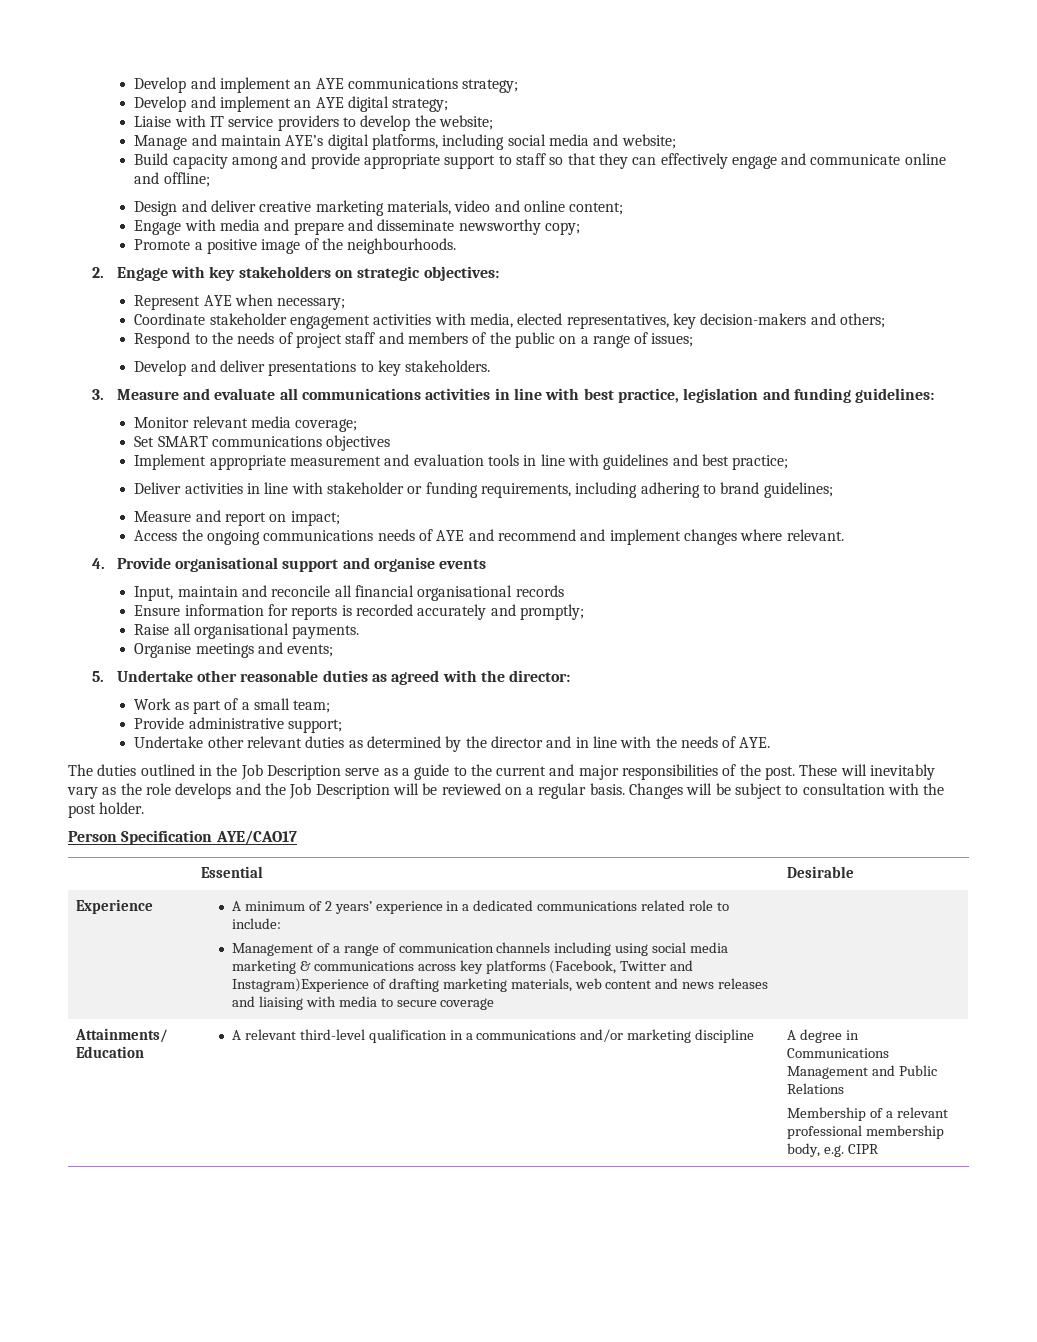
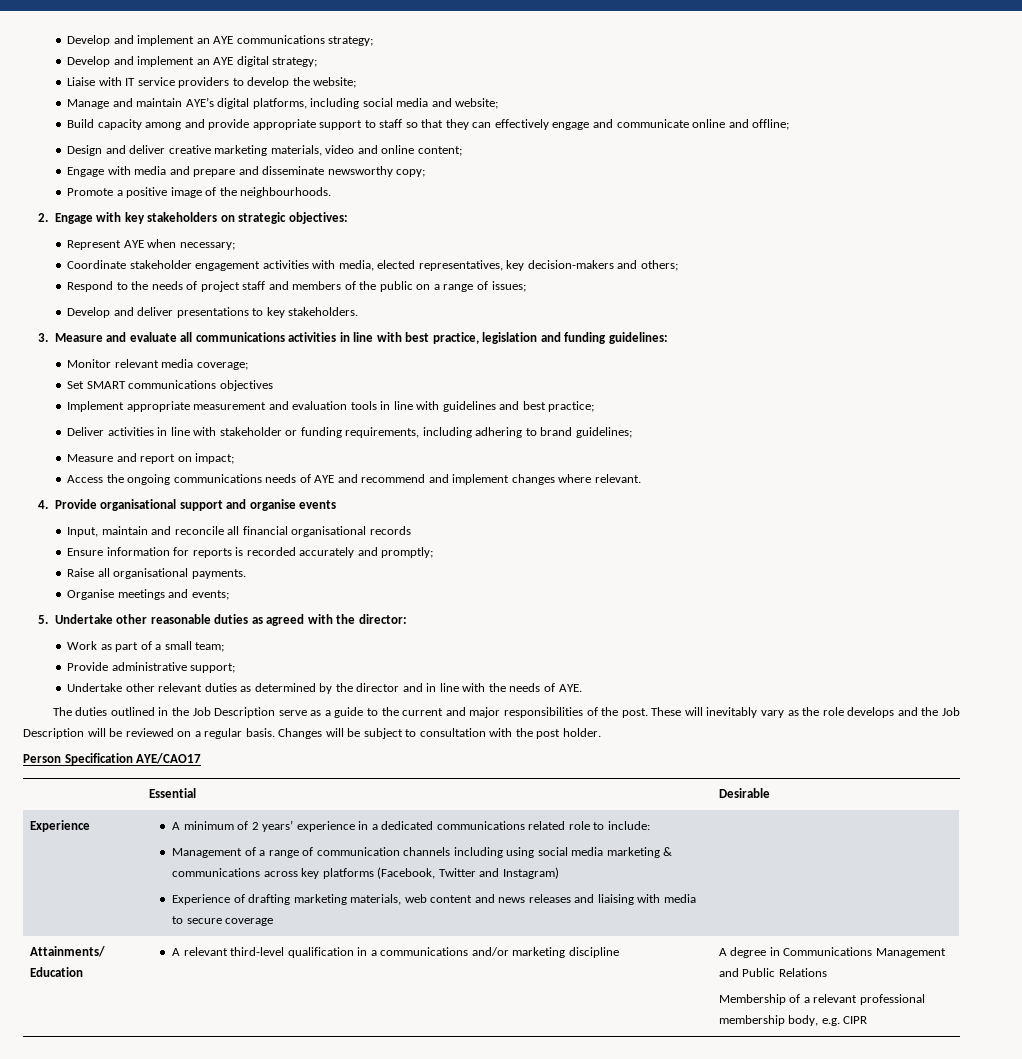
- Management of a range of communication channels including using social media marketing & communications across key platforms (Facebook, Twitter and Instagram)Experience of drafting marketing materials, web content and news releases and liaising with media to secure coverage
+ Management of a range of communication channels including using social media marketing & communications across key platforms (Facebook, Twitter and Instagram)
+ Experience of drafting marketing materials, web content and news releases and liaising with media to secure coverage

